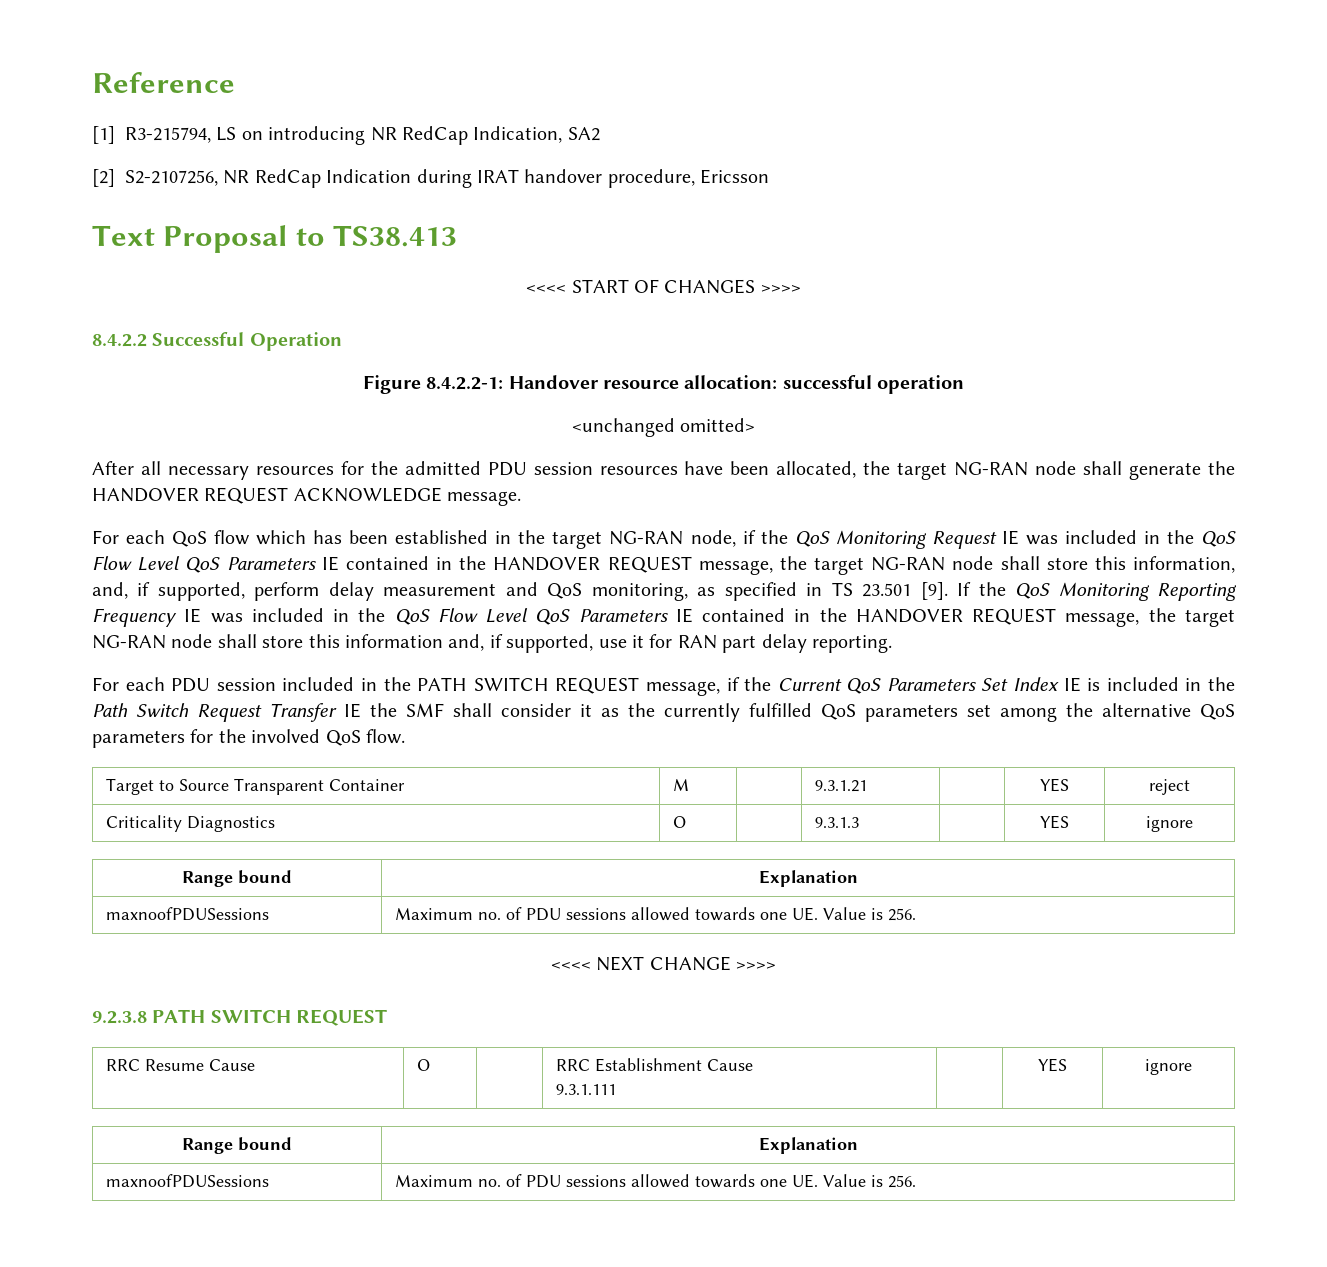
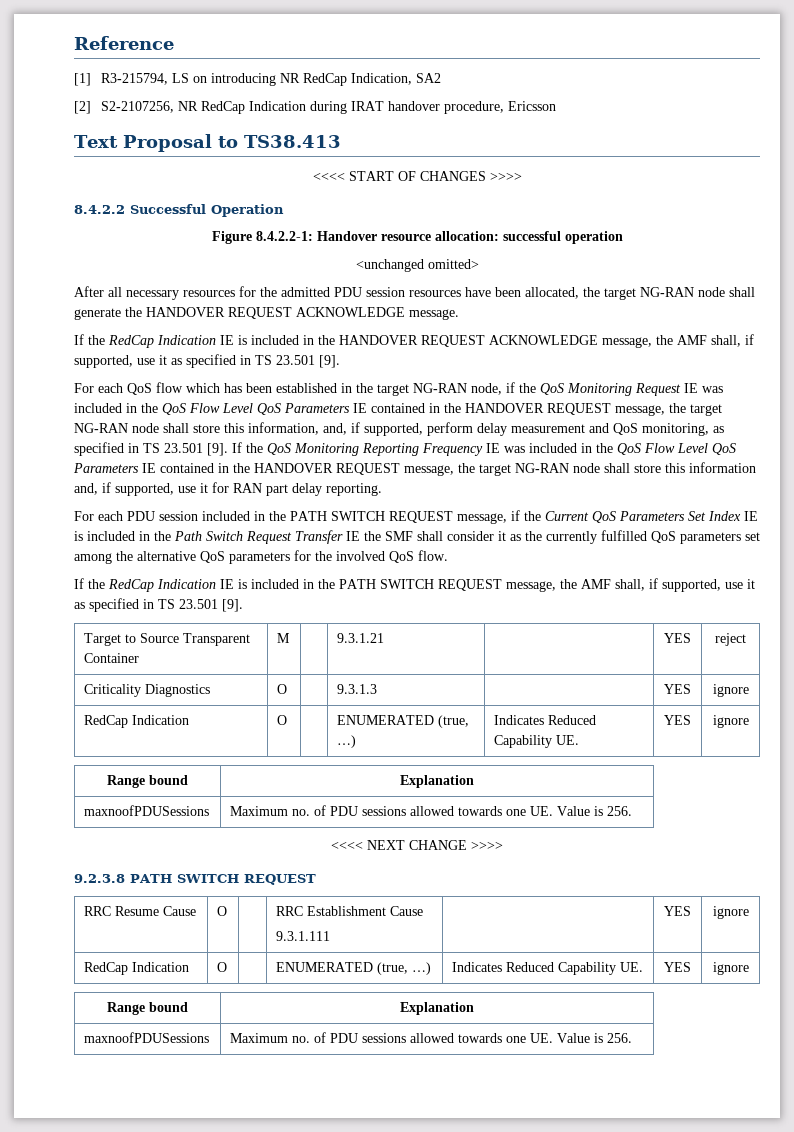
+ If the RedCap Indication IE is included in the HANDOVER REQUEST ACKNOWLEDGE message, the AMF shall, if supported, use it as specified in TS 23.501 [9].
+ If the RedCap Indication IE is included in the PATH SWITCH REQUEST message, the AMF shall, if supported, use it as specified in TS 23.501 [9].
  Criticality Diagnostics | O | | 9.3.1.3 | | YES | ignore
+ RedCap Indication | O | | ENUMERATED (true, …) | Indicates Reduced Capability UE. | YES | ignore
  RRC Resume Cause | O | | RRC Establishment Cause
  9.3.1.111 | | YES | ignore
+ RedCap Indication | O | | ENUMERATED (true, …) | Indicates Reduced Capability UE. | YES | ignore

